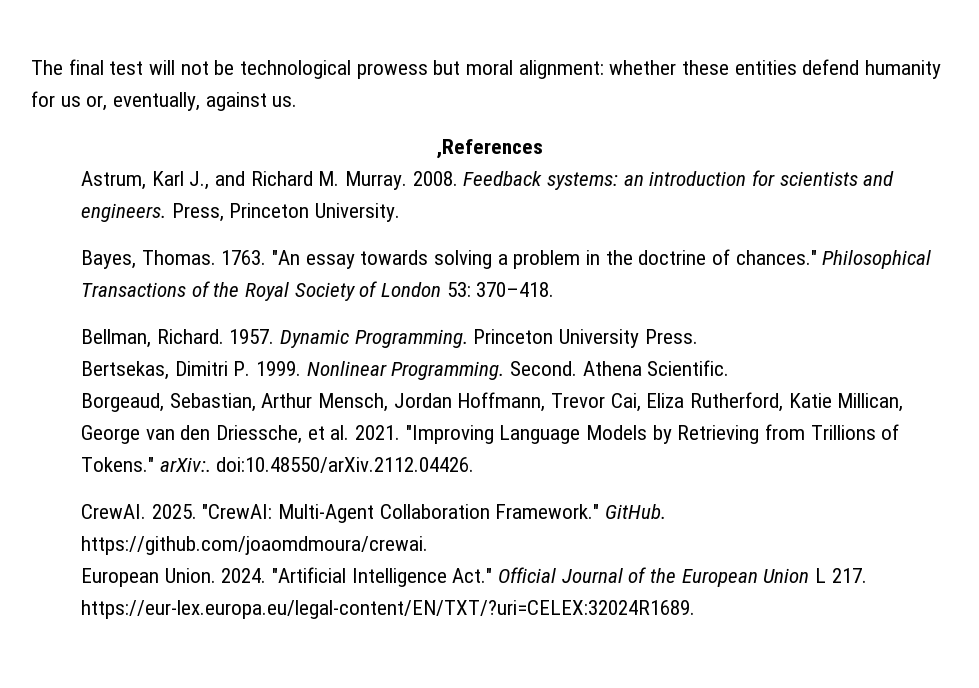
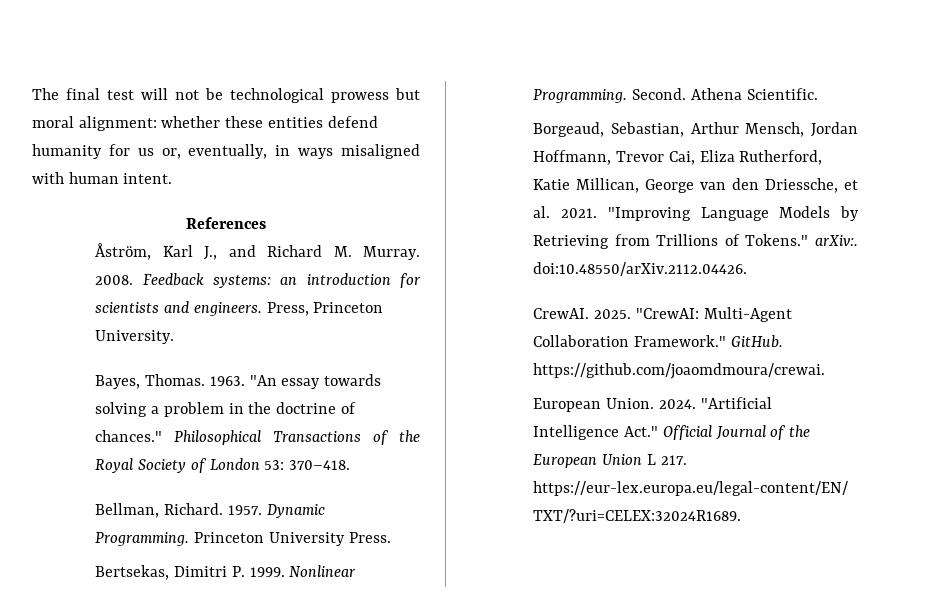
- The final test will not be technological prowess but moral alignment: whether these entities defend humanity for us or, eventually, against us.
- ,References
- Astrum, Karl J., and Richard M. Murray.
+ The final test will not be technological prowess but moral alignment: whether these entities defend humanity for us or, eventually, in ways misaligned with human intent.
+ References
+ Åström, Karl J., and Richard M. Murray.
- 1763.
+ 1963.

